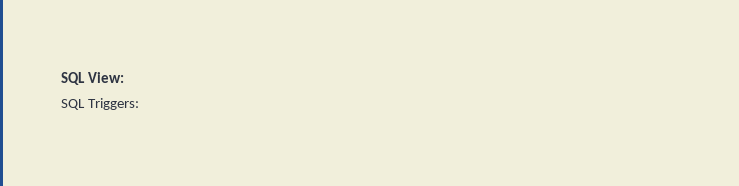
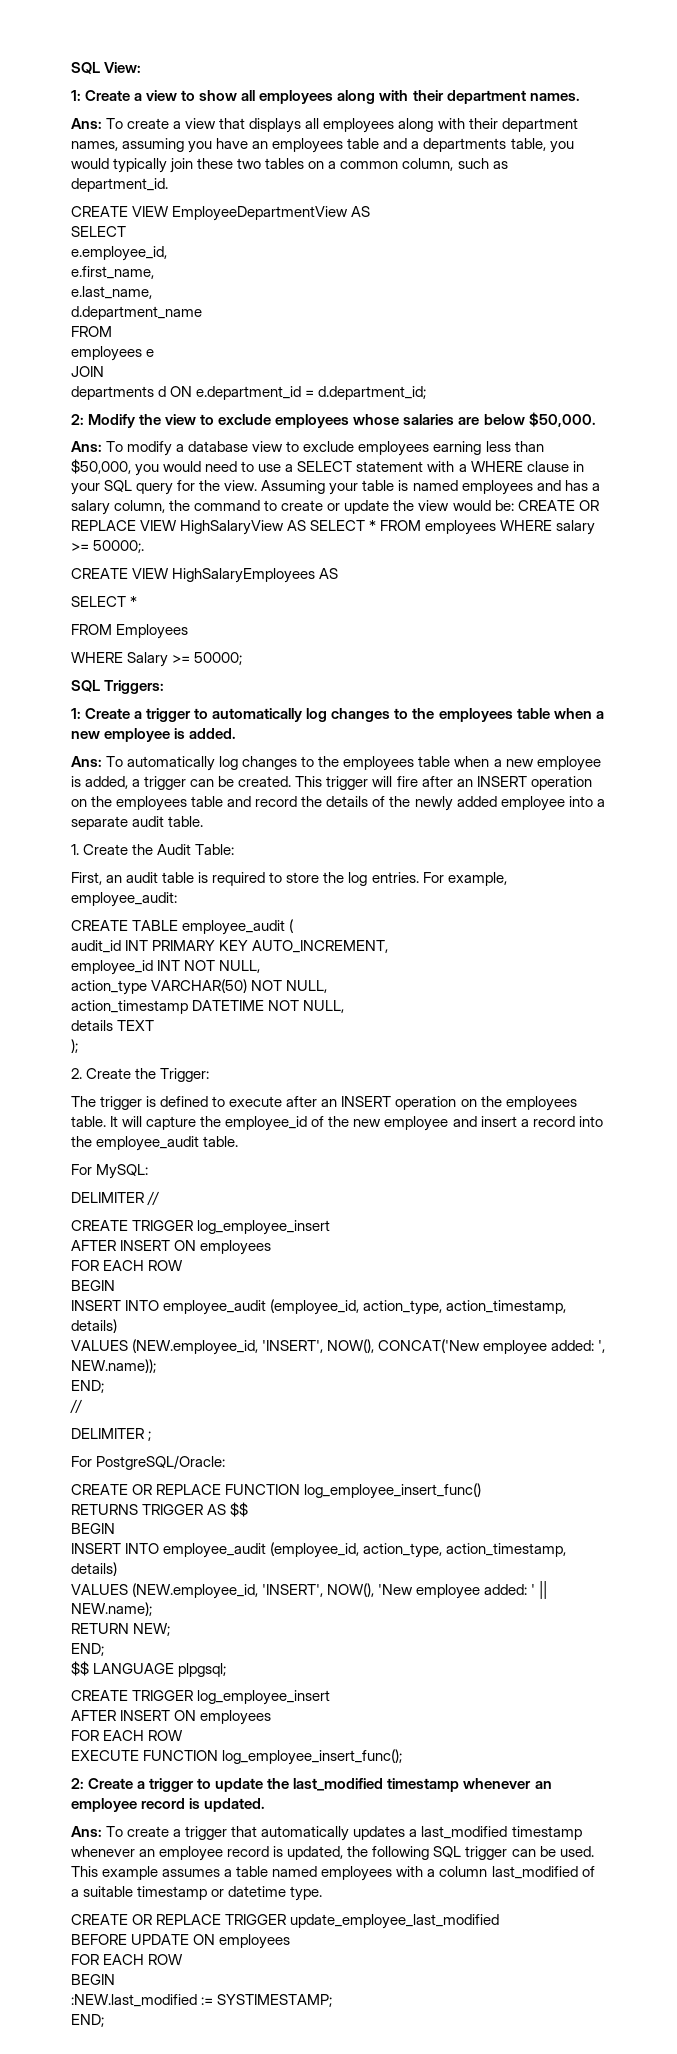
+ 1: Create a view to show all employees along with their department names.
+ Ans: To create a view that displays all employees along with their department names, assuming you have an employees table and a departments table, you would typically join these two tables on a common column, such as department_id.
+ CREATE VIEW EmployeeDepartmentView AS
+ SELECT
+ e.employee_id,
+ e.first_name,
+ e.last_name,
+ d.department_name
+ FROM
+ employees e
+ JOIN
+ departments d ON e.department_id = d.department_id;
+ 2: Modify the view to exclude employees whose salaries are below $50,000.
+ Ans: To modify a database view to exclude employees earning less than $50,000, you would need to use a SELECT statement with a WHERE clause in your SQL query for the view. Assuming your table is named employees and has a salary column, the command to create or update the view would be: CREATE OR REPLACE VIEW HighSalaryView AS SELECT * FROM employees WHERE salary >= 50000;.
+ CREATE VIEW HighSalaryEmployees AS
+ SELECT *
+ FROM Employees
+ WHERE Salary >= 50000;
  SQL Triggers:
+ 1: Create a trigger to automatically log changes to the employees table when a new employee is added.
+ Ans: To automatically log changes to the employees table when a new employee is added, a trigger can be created. This trigger will fire after an INSERT operation on the employees table and record the details of the newly added employee into a separate audit table.
+ 1. Create the Audit Table:
+ First, an audit table is required to store the log entries. For example, employee_audit:
+ CREATE TABLE employee_audit (
+ audit_id INT PRIMARY KEY AUTO_INCREMENT,
+ employee_id INT NOT NULL,
+ action_type VARCHAR(50) NOT NULL,
+ action_timestamp DATETIME NOT NULL,
+ details TEXT
+ );
+ 2. Create the Trigger:
+ The trigger is defined to execute after an INSERT operation on the employees table. It will capture the employee_id of the new employee and insert a record into the employee_audit table.
+ For MySQL:
+ DELIMITER //
+ CREATE TRIGGER log_employee_insert
+ AFTER INSERT ON employees
+ FOR EACH ROW
+ BEGIN
+ INSERT INTO employee_audit (employee_id, action_type, action_timestamp, details)
+ VALUES (NEW.employee_id, 'INSERT', NOW(), CONCAT('New employee added: ', NEW.name));
+ END;
+ //
+ DELIMITER ;
+ For PostgreSQL/Oracle:
+ CREATE OR REPLACE FUNCTION log_employee_insert_func()
+ RETURNS TRIGGER AS $$
+ BEGIN
+ INSERT INTO employee_audit (employee_id, action_type, action_timestamp, details)
+ VALUES (NEW.employee_id, 'INSERT', NOW(), 'New employee added: ' || NEW.name);
+ RETURN NEW;
+ END;
+ $$ LANGUAGE plpgsql;
+ CREATE TRIGGER log_employee_insert
+ AFTER INSERT ON employees
+ FOR EACH ROW
+ EXECUTE FUNCTION log_employee_insert_func();
+ 2: Create a trigger to update the last_modified timestamp whenever an employee record is updated.
+ Ans: To create a trigger that automatically updates a last_modified timestamp whenever an employee record is updated, the following SQL trigger can be used. This example assumes a table named employees with a column last_modified of a suitable timestamp or datetime type.
+ CREATE OR REPLACE TRIGGER update_employee_last_modified
+ BEFORE UPDATE ON employees
+ FOR EACH ROW
+ BEGIN
+ :NEW.last_modified := SYSTIMESTAMP;
+ END;

